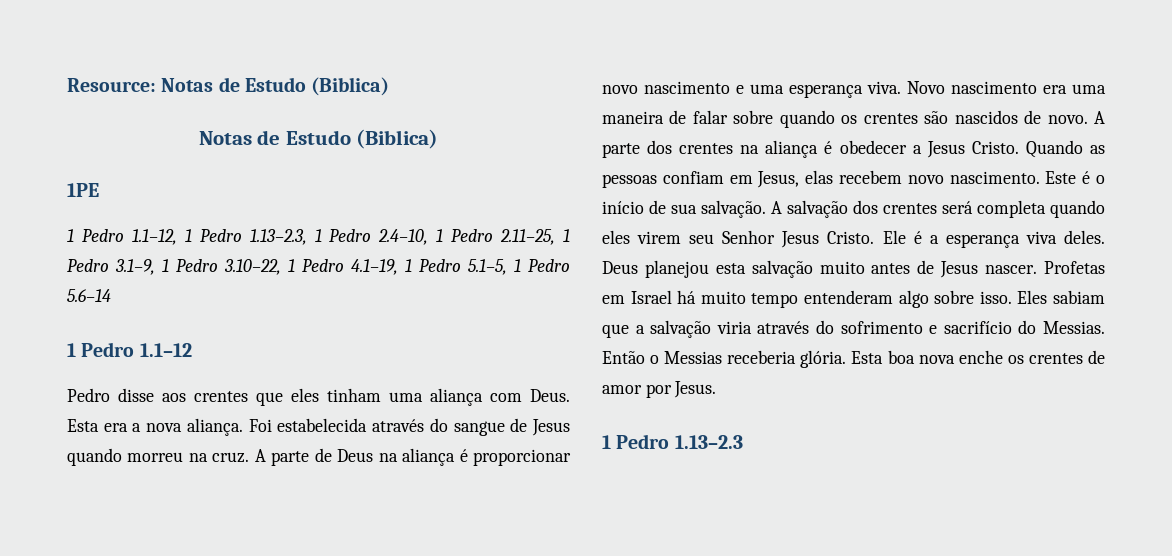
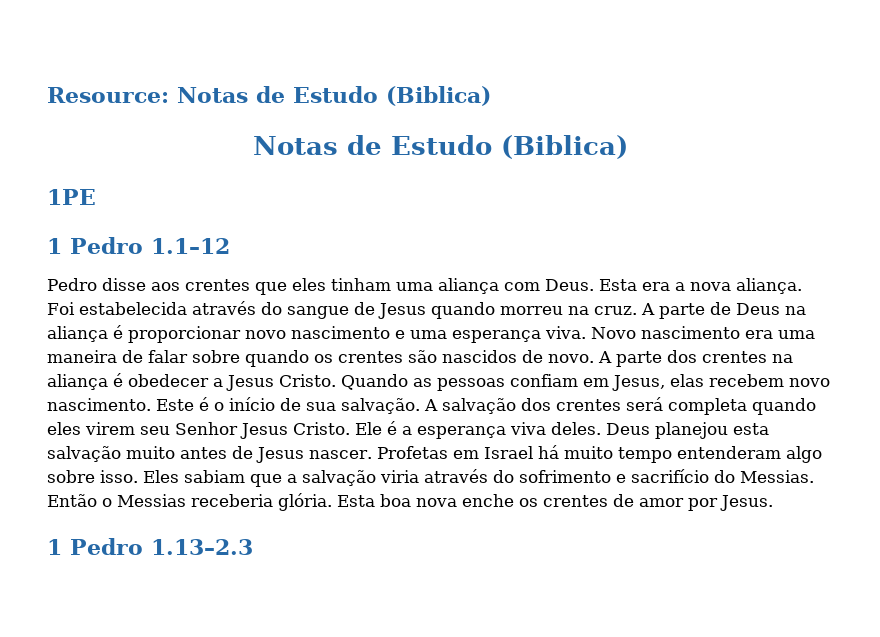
- 1 Pedro 1.1–12, 1 Pedro 1.13–2.3, 1 Pedro 2.4–10, 1 Pedro 2.11–25, 1 Pedro 3.1–9, 1 Pedro 3.10–22, 1 Pedro 4.1–19, 1 Pedro 5.1–5, 1 Pedro 5.6–14

